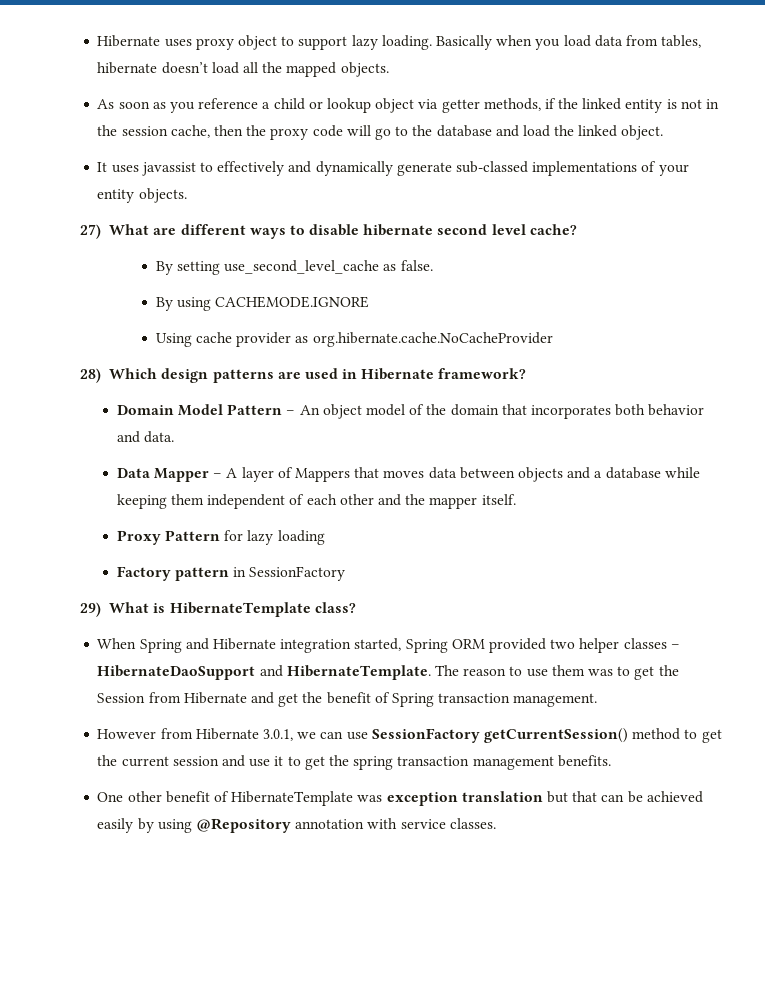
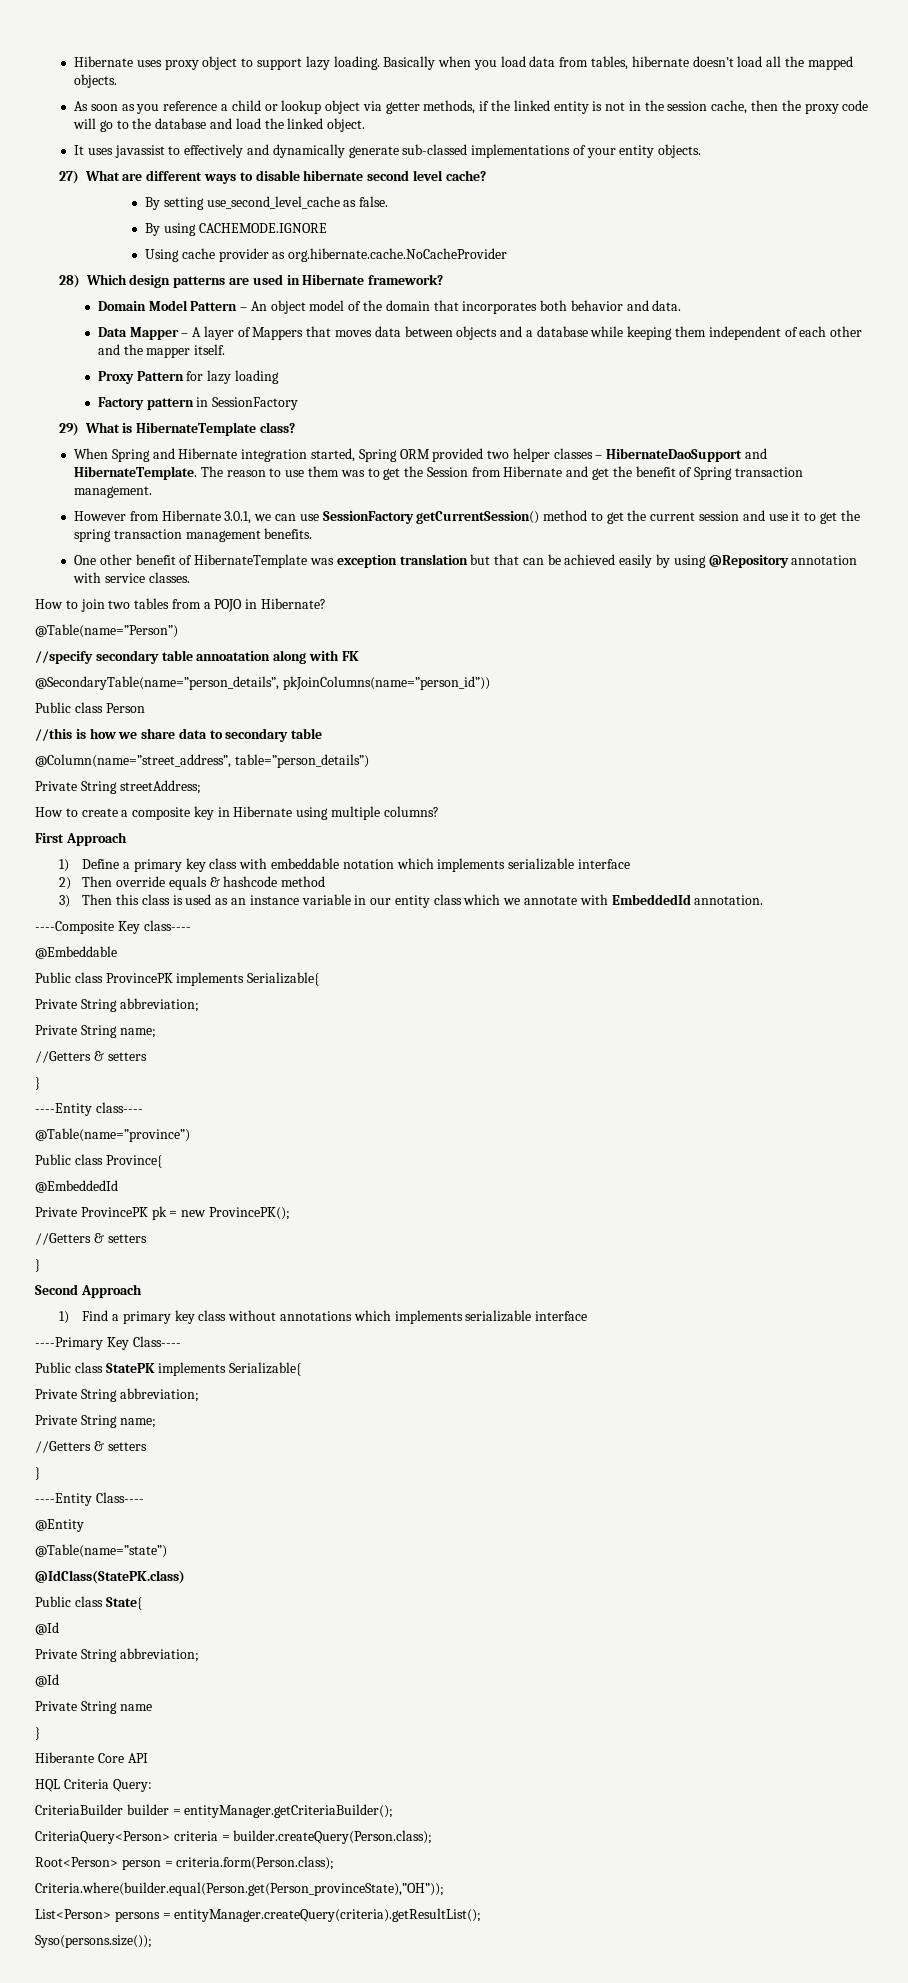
+ How to join two tables from a POJO in Hibernate?
+ @Table(name=”Person”)
+ //specify secondary table annoatation along with FK
+ @SecondaryTable(name=”person_details”, pkJoinColumns(name=”person_id”))
+ Public class Person
+ //this is how we share data to secondary table
+ @Column(name=”street_address”, table=”person_details”)
+ Private String streetAddress;
+ How to create a composite key in Hibernate using multiple columns?
+ First Approach
+ 1) Define a primary key class with embeddable notation which implements serializable interface
+ 2) Then override equals & hashcode method
+ 3) Then this class is used as an instance variable in our entity class which we annotate with EmbeddedId annotation.
+ ----Composite Key class----
+ @Embeddable
+ Public class ProvincePK implements Serializable{
+ Private String abbreviation;
+ Private String name;
+ //Getters & setters
+ }
+ ----Entity class----
+ @Table(name=”province”)
+ Public class Province{
+ @EmbeddedId
+ Private ProvincePK pk = new ProvincePK();
+ //Getters & setters
+ }
+ Second Approach
+ 1) Find a primary key class without annotations which implements serializable interface
+ ----Primary Key Class----
+ Public class StatePK implements Serializable{
+ Private String abbreviation;
+ Private String name;
+ //Getters & setters
+ }
+ ----Entity Class----
+ @Entity
+ @Table(name=”state”)
+ @IdClass(StatePK.class)
+ Public class State{
+ @Id
+ Private String abbreviation;
+ @Id
+ Private String name
+ }
+ Hiberante Core API
+ HQL Criteria Query:
+ CriteriaBuilder builder = entityManager.getCriteriaBuilder();
+ CriteriaQuery<Person> criteria = builder.createQuery(Person.class);
+ Root<Person> person = criteria.form(Person.class);
+ Criteria.where(builder.equal(Person.get(Person_provinceState),”OH”));
+ List<Person> persons = entityManager.createQuery(criteria).getResultList();
+ Syso(persons.size());

